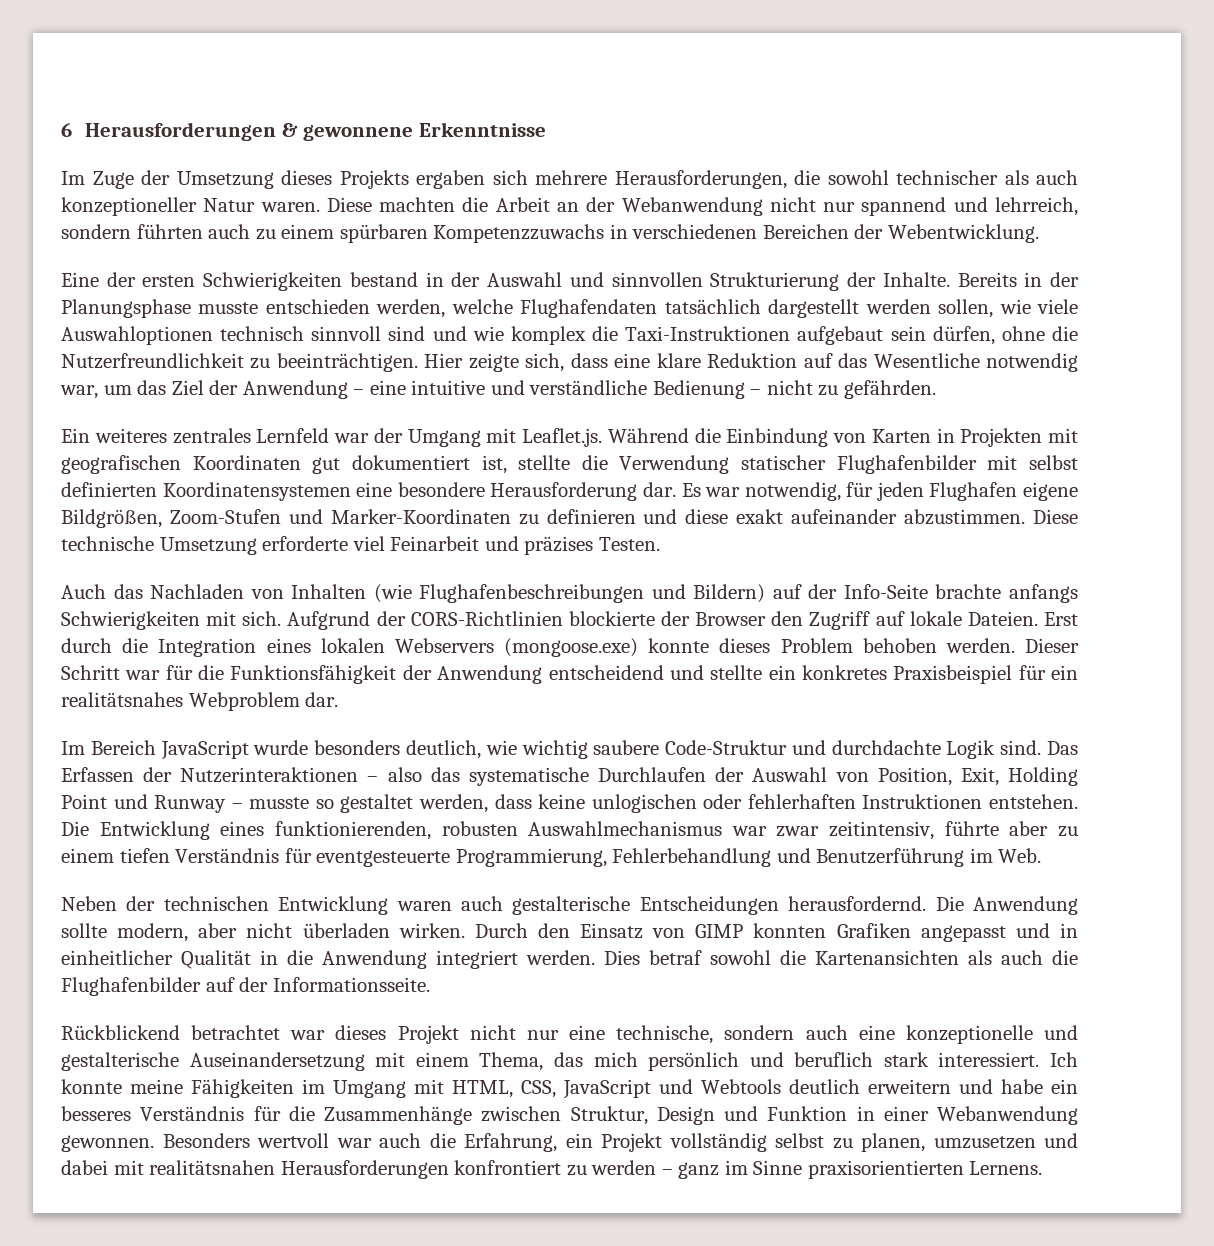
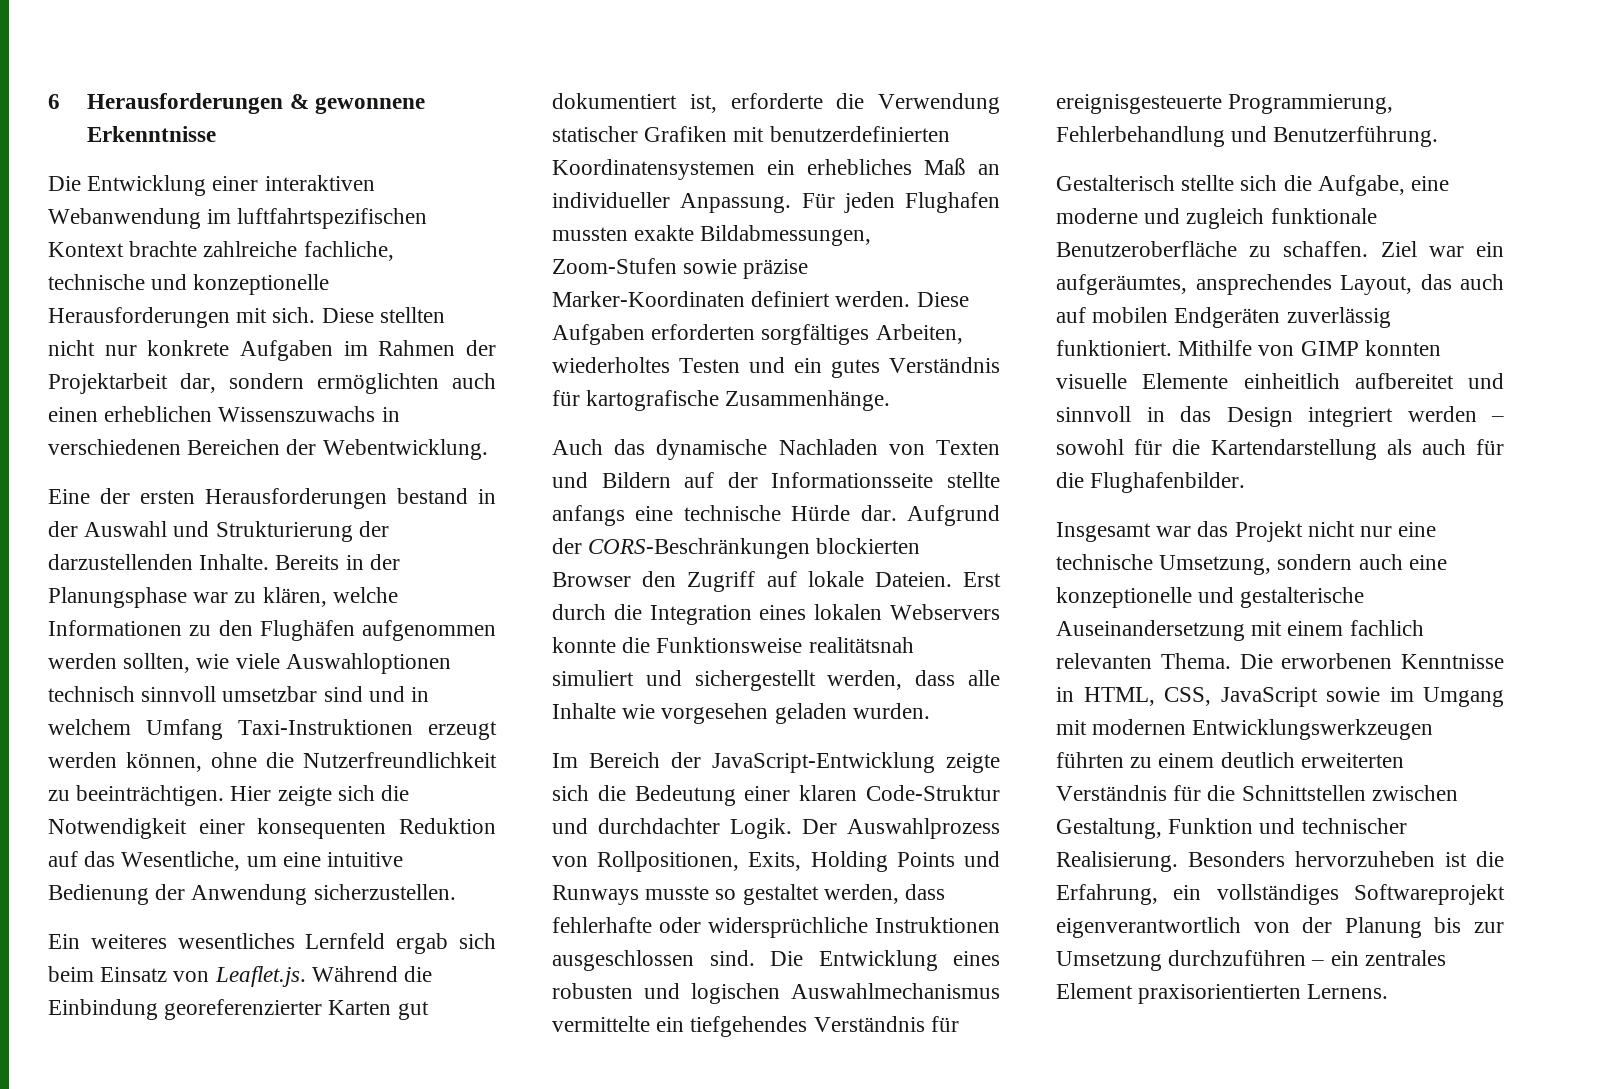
- Im Zuge der Umsetzung dieses Projekts ergaben sich mehrere Herausforderungen, die sowohl technischer als auch konzeptioneller Natur waren. Diese machten die Arbeit an der Webanwendung nicht nur spannend und lehrreich, sondern führten auch zu einem spürbaren Kompetenzzuwachs in verschiedenen Bereichen der Webentwicklung.
+ Die Entwicklung einer interaktiven Webanwendung im luftfahrtspezifischen Kontext brachte zahlreiche fachliche, technische und konzeptionelle Herausforderungen mit sich. Diese stellten nicht nur konkrete Aufgaben im Rahmen der Projektarbeit dar, sondern ermöglichten auch einen erheblichen Wissenszuwachs in verschiedenen Bereichen der Webentwicklung.
- Eine der ersten Schwierigkeiten bestand in der Auswahl und sinnvollen Strukturierung der Inhalte.
+ Eine der ersten Herausforderungen bestand in der Auswahl und Strukturierung der darzustellenden Inhalte.
- Bereits in der Planungsphase musste entschieden werden, welche Flughafendaten tatsächlich dargestellt werden sollen, wie viele Auswahloptionen technisch sinnvoll sind und wie komplex die Taxi-Instruktionen aufgebaut sein dürfen, ohne die Nutzerfreundlichkeit zu beeinträchtigen.
+ Bereits in der Planungsphase war zu klären, welche Informationen zu den Flughäfen aufgenommen werden sollten, wie viele Auswahloptionen technisch sinnvoll umsetzbar sind und in welchem Umfang Taxi-Instruktionen erzeugt werden können, ohne die Nutzerfreundlichkeit zu beeinträchtigen.
- Hier zeigte sich, dass eine klare Reduktion auf das Wesentliche notwendig war, um das Ziel der Anwendung – eine intuitive und verständliche Bedienung – nicht zu gefährden.
- Ein weiteres zentrales Lernfeld war der Umgang mit Leaflet.js. Während die Einbindung von Karten in Projekten mit geografischen Koordinaten gut dokumentiert ist, stellte die Verwendung statischer Flughafenbilder mit selbst definierten Koordinatensystemen eine besondere Herausforderung dar. Es war notwendig, für jeden Flughafen eigene Bildgrößen, Zoom-Stufen und Marker-Koordinaten zu definieren und diese exakt aufeinander abzustimmen. Diese technische Umsetzung erforderte viel Feinarbeit und präzises Testen.
+ Hier zeigte sich die Notwendigkeit einer konsequenten Reduktion auf das Wesentliche, um eine intuitive Bedienung der Anwendung sicherzustellen.
+ Ein weiteres wesentliches Lernfeld ergab sich beim Einsatz von Leaflet.js. Während die Einbindung georeferenzierter Karten gut dokumentiert ist, erforderte die Verwendung statischer Grafiken mit benutzerdefinierten Koordinatensystemen ein erhebliches Maß an individueller Anpassung. Für jeden Flughafen mussten exakte Bildabmessungen, Zoom-Stufen sowie präzise Marker-Koordinaten definiert werden. Diese Aufgaben erforderten sorgfältiges Arbeiten, wiederholtes Testen und ein gutes Verständnis für kartografische Zusammenhänge.
- Auch das Nachladen von Inhalten (wie Flughafenbeschreibungen und Bildern) auf der Info-Seite brachte anfangs Schwierigkeiten mit sich. Aufgrund der CORS-Richtlinien blockierte der Browser den Zugriff auf lokale Dateien.
+ Auch das dynamische Nachladen von Texten und Bildern auf der Informationsseite stellte anfangs eine technische Hürde dar. Aufgrund der CORS-Beschränkungen blockierten Browser den Zugriff auf lokale Dateien.
- Erst durch die Integration eines lokalen Webservers (mongoose.exe) konnte dieses Problem behoben werden. Dieser Schritt war für die Funktionsfähigkeit der Anwendung entscheidend und stellte ein konkretes Praxisbeispiel für ein realitätsnahes Webproblem dar.
- Im Bereich JavaScript wurde besonders deutlich, wie wichtig saubere Code-Struktur und durchdachte Logik sind. Das Erfassen der Nutzerinteraktionen – also das systematische Durchlaufen der Auswahl von Position, Exit, Holding Point und Runway – musste so gestaltet werden, dass keine unlogischen oder fehlerhaften Instruktionen entstehen. Die Entwicklung eines funktionierenden, robusten Auswahlmechanismus war zwar zeitintensiv, führte aber zu einem tiefen Verständnis für eventgesteuerte Programmierung, Fehlerbehandlung und Benutzerführung im Web.
- Neben der technischen Entwicklung waren auch gestalterische Entscheidungen herausfordernd. Die Anwendung sollte modern, aber nicht überladen wirken. Durch den Einsatz von GIMP konnten Grafiken angepasst und in einheitlicher Qualität in die Anwendung integriert werden. Dies betraf sowohl die Kartenansichten als auch die Flughafenbilder auf der Informationsseite.
- Rückblickend betrachtet war dieses Projekt nicht nur eine technische, sondern auch eine konzeptionelle und gestalterische Auseinandersetzung mit einem Thema, das mich persönlich und beruflich stark interessiert. Ich konnte meine Fähigkeiten im Umgang mit HTML, CSS, JavaScript und Webtools deutlich erweitern und habe ein besseres Verständnis für die Zusammenhänge zwischen Struktur, Design und Funktion in einer Webanwendung gewonnen. Besonders wertvoll war auch die Erfahrung, ein Projekt vollständig selbst zu planen, umzusetzen und dabei mit realitätsnahen Herausforderungen konfrontiert zu werden – ganz im Sinne praxisorientierten Lernens.
+ Erst durch die Integration eines lokalen Webservers konnte die Funktionsweise realitätsnah simuliert und sichergestellt werden, dass alle Inhalte wie vorgesehen geladen wurden.
+ Im Bereich der JavaScript-Entwicklung zeigte sich die Bedeutung einer klaren Code-Struktur und durchdachter Logik. Der Auswahlprozess von Rollpositionen, Exits, Holding Points und Runways musste so gestaltet werden, dass fehlerhafte oder widersprüchliche Instruktionen ausgeschlossen sind. Die Entwicklung eines robusten und logischen Auswahlmechanismus vermittelte ein tiefgehendes Verständnis für ereignisgesteuerte Programmierung, Fehlerbehandlung und Benutzerführung.
+ Gestalterisch stellte sich die Aufgabe, eine moderne und zugleich funktionale Benutzeroberfläche zu schaffen. Ziel war ein aufgeräumtes, ansprechendes Layout, das auch auf mobilen Endgeräten zuverlässig funktioniert. Mithilfe von GIMP konnten visuelle Elemente einheitlich aufbereitet und sinnvoll in das Design integriert werden – sowohl für die Kartendarstellung als auch für die Flughafenbilder.
+ Insgesamt war das Projekt nicht nur eine technische Umsetzung, sondern auch eine konzeptionelle und gestalterische Auseinandersetzung mit einem fachlich relevanten Thema. Die erworbenen Kenntnisse in HTML, CSS, JavaScript sowie im Umgang mit modernen Entwicklungswerkzeugen führten zu einem deutlich erweiterten Verständnis für die Schnittstellen zwischen Gestaltung, Funktion und technischer Realisierung. Besonders hervorzuheben ist die Erfahrung, ein vollständiges Softwareprojekt eigenverantwortlich von der Planung bis zur Umsetzung durchzuführen – ein zentrales Element praxisorientierten Lernens.

